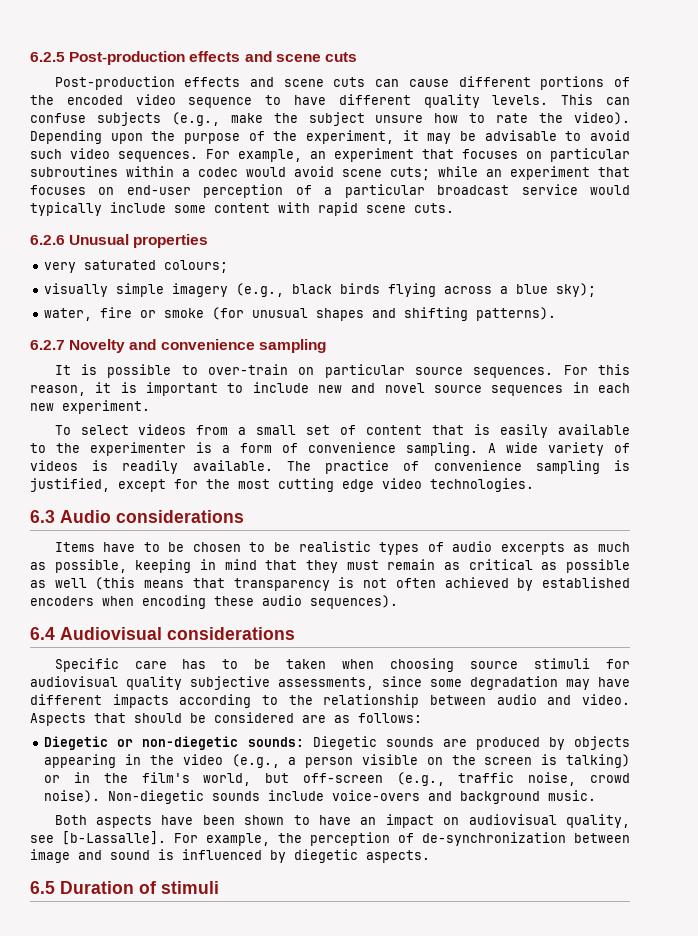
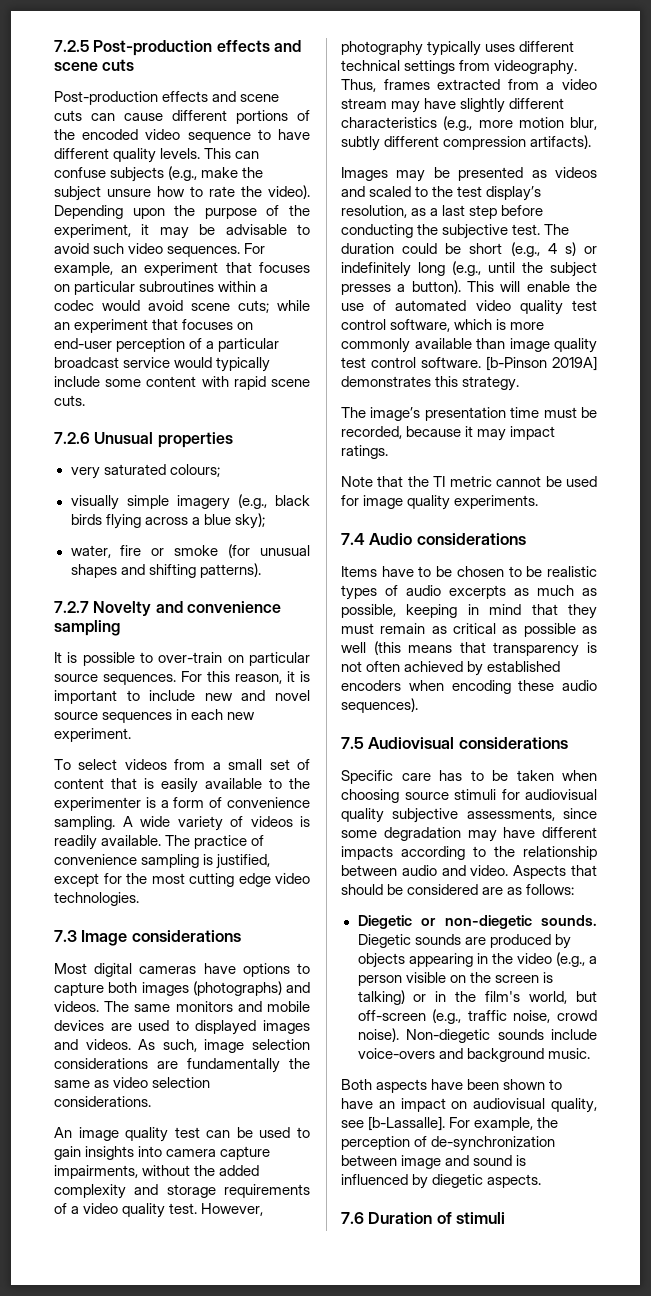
- 6.2.5 Post-production effects and scene cuts
+ 7.2.5 Post-production effects and scene cuts
- 6.2.6 Unusual properties
+ 7.2.6 Unusual properties
- 6.2.7 Novelty and convenience sampling
+ 7.2.7 Novelty and convenience sampling
- 6.3 Audio considerations
+ 7.3 Image considerations
+ Most digital cameras have options to capture both images (photographs) and videos. The same monitors and mobile devices are used to displayed images and videos. As such, image selection considerations are fundamentally the same as video selection considerations.
+ An image quality test can be used to gain insights into camera capture impairments, without the added complexity and storage requirements of a video quality test. However, photography typically uses different technical settings from videography. Thus, frames extracted from a video stream may have slightly different characteristics (e.g., more motion blur, subtly different compression artifacts).
+ Images may be presented as videos and scaled to the test display’s resolution, as a last step before conducting the subjective test. The duration could be short (e.g., 4 s) or indefinitely long (e.g., until the subject presses a button). This will enable the use of automated video quality test control software, which is more commonly available than image quality test control software. [b-Pinson 2019A] demonstrates this strategy.
+ The image’s presentation time must be recorded, because it may impact ratings.
+ Note that the TI metric cannot be used for image quality experiments.
+ 7.4 Audio considerations
- 6.4 Audiovisual considerations
+ 7.5 Audiovisual considerations
- Diegetic or non-diegetic sounds: Diegetic sounds are produced by objects appearing in the video (e.g., a person visible on the screen is talking) or in the film's world, but off-screen (e.g., traffic noise, crowd noise).
+ Diegetic or non-diegetic sounds. Diegetic sounds are produced by objects appearing in the video (e.g., a person visible on the screen is talking) or in the film's world, but off-screen (e.g., traffic noise, crowd noise).
- 6.5 Duration of stimuli
+ 7.6 Duration of stimuli

